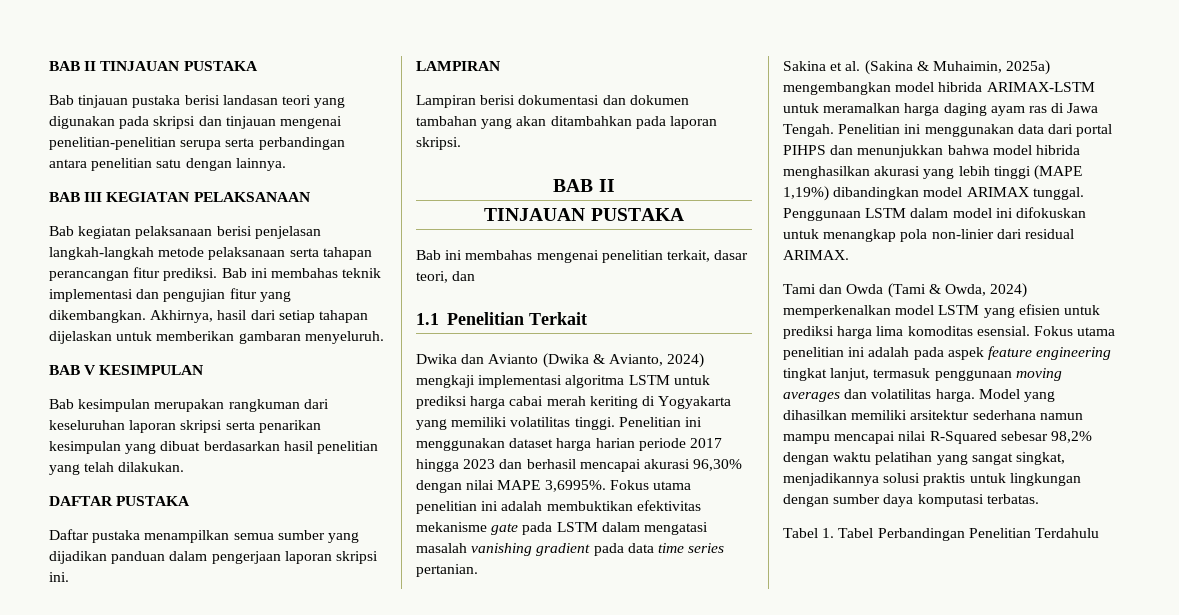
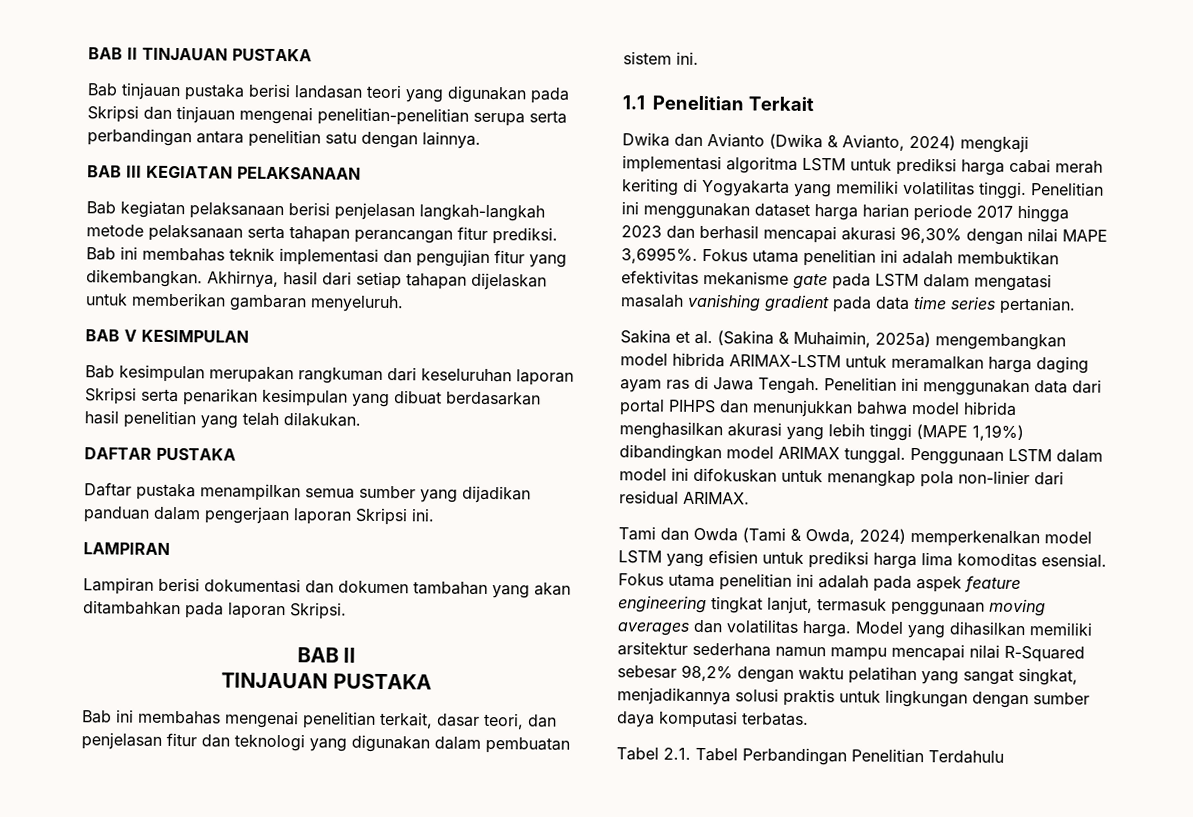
- Bab tinjauan pustaka berisi landasan teori yang digunakan pada skripsi dan tinjauan mengenai penelitian-penelitian serupa serta perbandingan antara penelitian satu dengan lainnya.
+ Bab tinjauan pustaka berisi landasan teori yang digunakan pada Skripsi dan tinjauan mengenai penelitian-penelitian serupa serta perbandingan antara penelitian satu dengan lainnya.
- Bab kesimpulan merupakan rangkuman dari keseluruhan laporan skripsi serta penarikan kesimpulan yang dibuat berdasarkan hasil penelitian yang telah dilakukan.
+ Bab kesimpulan merupakan rangkuman dari keseluruhan laporan Skripsi serta penarikan kesimpulan yang dibuat berdasarkan hasil penelitian yang telah dilakukan.
- Daftar pustaka menampilkan semua sumber yang dijadikan panduan dalam pengerjaan laporan skripsi ini.
+ Daftar pustaka menampilkan semua sumber yang dijadikan panduan dalam pengerjaan laporan Skripsi ini.
- Lampiran berisi dokumentasi dan dokumen tambahan yang akan ditambahkan pada laporan skripsi.
+ Lampiran berisi dokumentasi dan dokumen tambahan yang akan ditambahkan pada laporan Skripsi.
- Bab ini membahas mengenai penelitian terkait, dasar teori, dan
+ Bab ini membahas mengenai penelitian terkait, dasar teori, dan penjelasan fitur dan teknologi yang digunakan dalam pembuatan sistem ini.
- Tabel 1. Tabel Perbandingan Penelitian Terdahulu
+ Tabel 2.1. Tabel Perbandingan Penelitian Terdahulu

